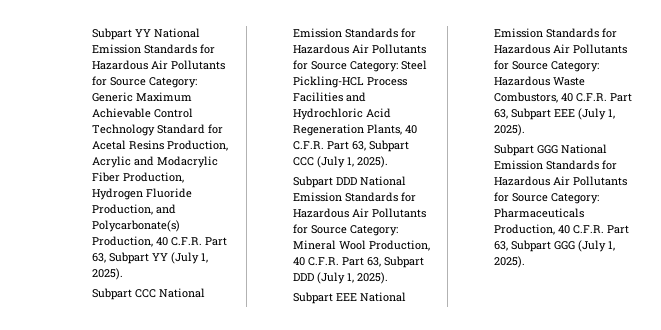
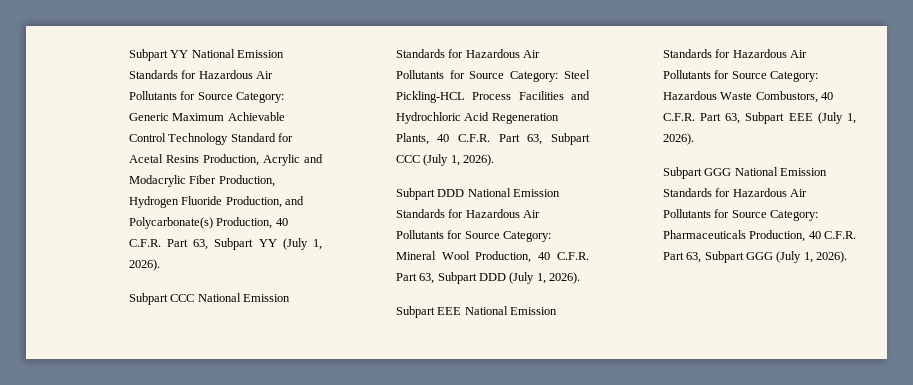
- Subpart YY National Emission Standards for Hazardous Air Pollutants for Source Category: Generic Maximum Achievable Control Technology Standard for Acetal Resins Production, Acrylic and Modacrylic Fiber Production, Hydrogen Fluoride Production, and Polycarbonate(s) Production, 40 C.F.R. Part 63, Subpart YY (July 1, 2025).
+ Subpart YY National Emission Standards for Hazardous Air Pollutants for Source Category: Generic Maximum Achievable Control Technology Standard for Acetal Resins Production, Acrylic and Modacrylic Fiber Production, Hydrogen Fluoride Production, and Polycarbonate(s) Production, 40 C.F.R. Part 63, Subpart YY (July 1, 2026).
- Subpart CCC National Emission Standards for Hazardous Air Pollutants for Source Category: Steel Pickling-HCL Process Facilities and Hydrochloric Acid Regeneration Plants, 40 C.F.R. Part 63, Subpart CCC (July 1, 2025).
+ Subpart CCC National Emission Standards for Hazardous Air Pollutants for Source Category: Steel Pickling-HCL Process Facilities and Hydrochloric Acid Regeneration Plants, 40 C.F.R. Part 63, Subpart CCC (July 1, 2026).
- Subpart DDD National Emission Standards for Hazardous Air Pollutants for Source Category: Mineral Wool Production, 40 C.F.R. Part 63, Subpart DDD (July 1, 2025).
+ Subpart DDD National Emission Standards for Hazardous Air Pollutants for Source Category: Mineral Wool Production, 40 C.F.R. Part 63, Subpart DDD (July 1, 2026).
- Subpart EEE National Emission Standards for Hazardous Air Pollutants for Source Category: Hazardous Waste Combustors, 40 C.F.R. Part 63, Subpart EEE (July 1, 2025).
+ Subpart EEE National Emission Standards for Hazardous Air Pollutants for Source Category: Hazardous Waste Combustors, 40 C.F.R. Part 63, Subpart EEE (July 1, 2026).
- Subpart GGG National Emission Standards for Hazardous Air Pollutants for Source Category: Pharmaceuticals Production, 40 C.F.R. Part 63, Subpart GGG (July 1, 2025).
+ Subpart GGG National Emission Standards for Hazardous Air Pollutants for Source Category: Pharmaceuticals Production, 40 C.F.R. Part 63, Subpart GGG (July 1, 2026).

